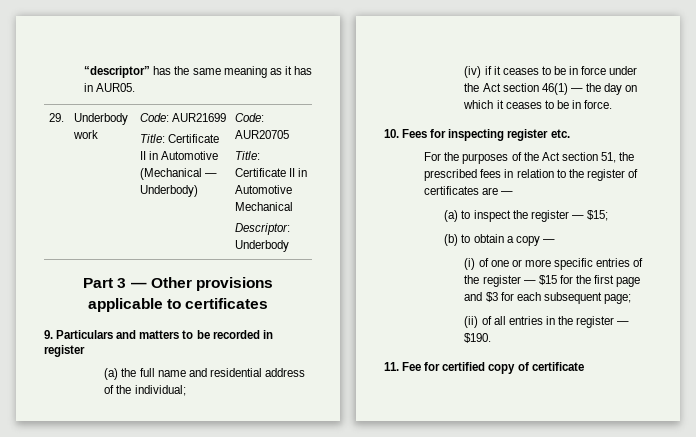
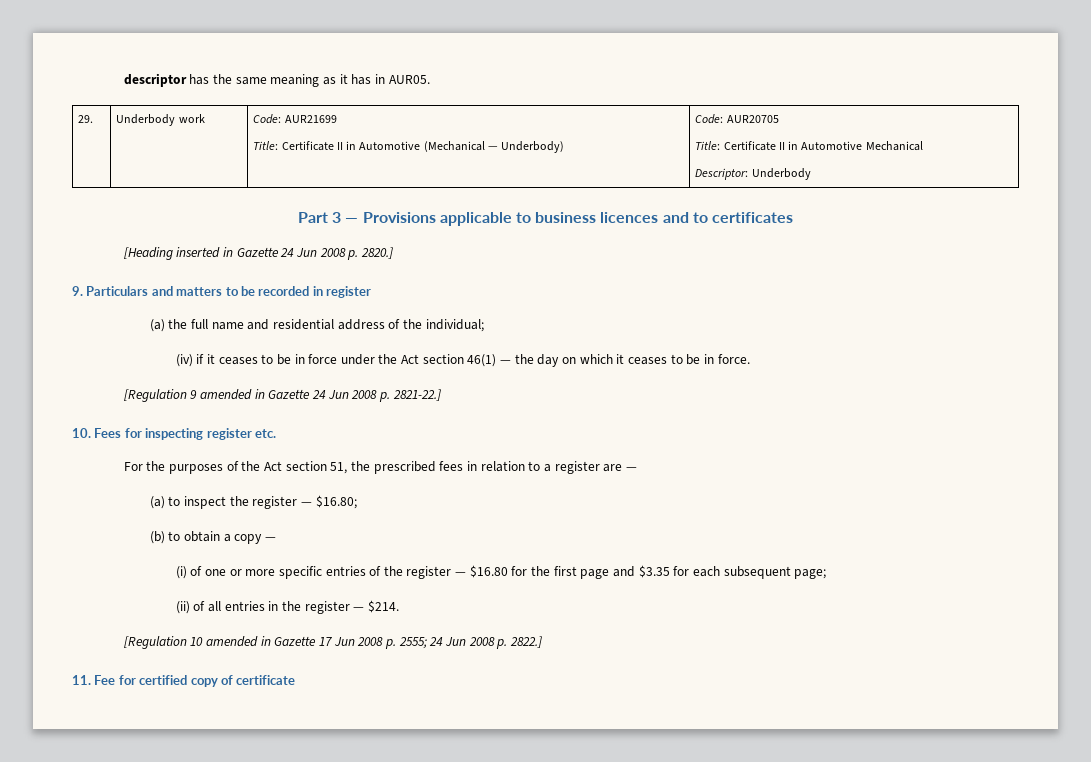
- “descriptor” has the same meaning as it has in AUR05.
+ descriptor has the same meaning as it has in AUR05.
- Part 3 — Other provisions applicable to certificates
+ Part 3 — Provisions applicable to business licences and to certificates
+ [Heading inserted in Gazette 24 Jun 2008 p. 2820.]
+ [Regulation 9 amended in Gazette 24 Jun 2008 p. 2821-22.]
- For the purposes of the Act section 51, the prescribed fees in relation to the register of certificates are —
+ For the purposes of the Act section 51, the prescribed fees in relation to a register are —
- (a) to inspect the register — $15;
+ (a) to inspect the register — $16.80;
- (i) of one or more specific entries of the register — $15 for the first page and $3 for each subsequent page;
+ (i) of one or more specific entries of the register — $16.80 for the first page and $3.35 for each subsequent page;
- (ii) of all entries in the register — $190.
+ (ii) of all entries in the register — $214.
+ [Regulation 10 amended in Gazette 17 Jun 2008 p. 2555; 24 Jun 2008 p. 2822.]

